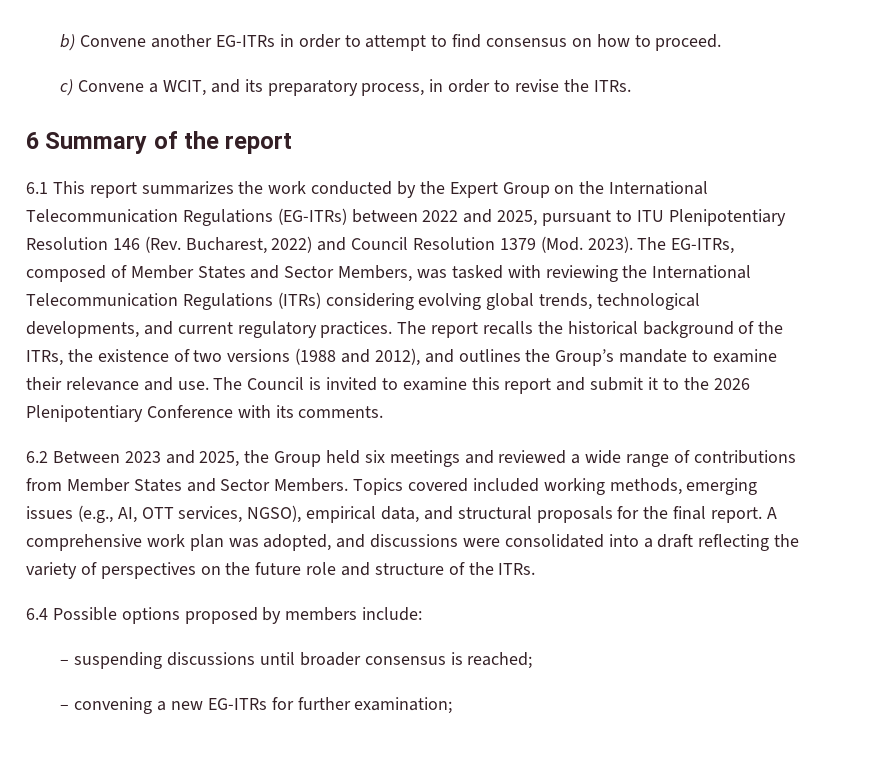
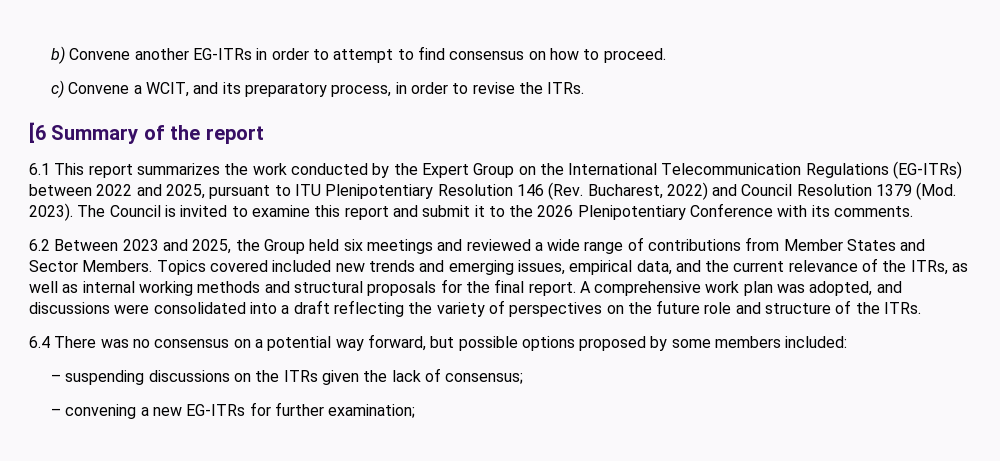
- 6 Summary of the report
+ [6 Summary of the report
- The EG-ITRs, composed of Member States and Sector Members, was tasked with reviewing the International Telecommunication Regulations (ITRs) considering evolving global trends, technological developments, and current regulatory practices. The report recalls the historical background of the ITRs, the existence of two versions (1988 and 2012), and outlines the Group’s mandate to examine their relevance and use. The Council is invited to examine this report and submit it to the 2026 Plenipotentiary Conference with its comments.
+ The Council is invited to examine this report and submit it to the 2026 Plenipotentiary Conference with its comments.
- Topics covered included working methods, emerging issues (e.g., AI, OTT services, NGSO), empirical data, and structural proposals for the final report.
+ Topics covered included new trends and emerging issues, empirical data, and the current relevance of the ITRs, as well as internal working methods and structural proposals for the final report.
- 6.4 Possible options proposed by members include:
- – suspending discussions until broader consensus is reached;
+ 6.4 There was no consensus on a potential way forward, but possible options proposed by some members included:
+ – suspending discussions on the ITRs given the lack of consensus;

